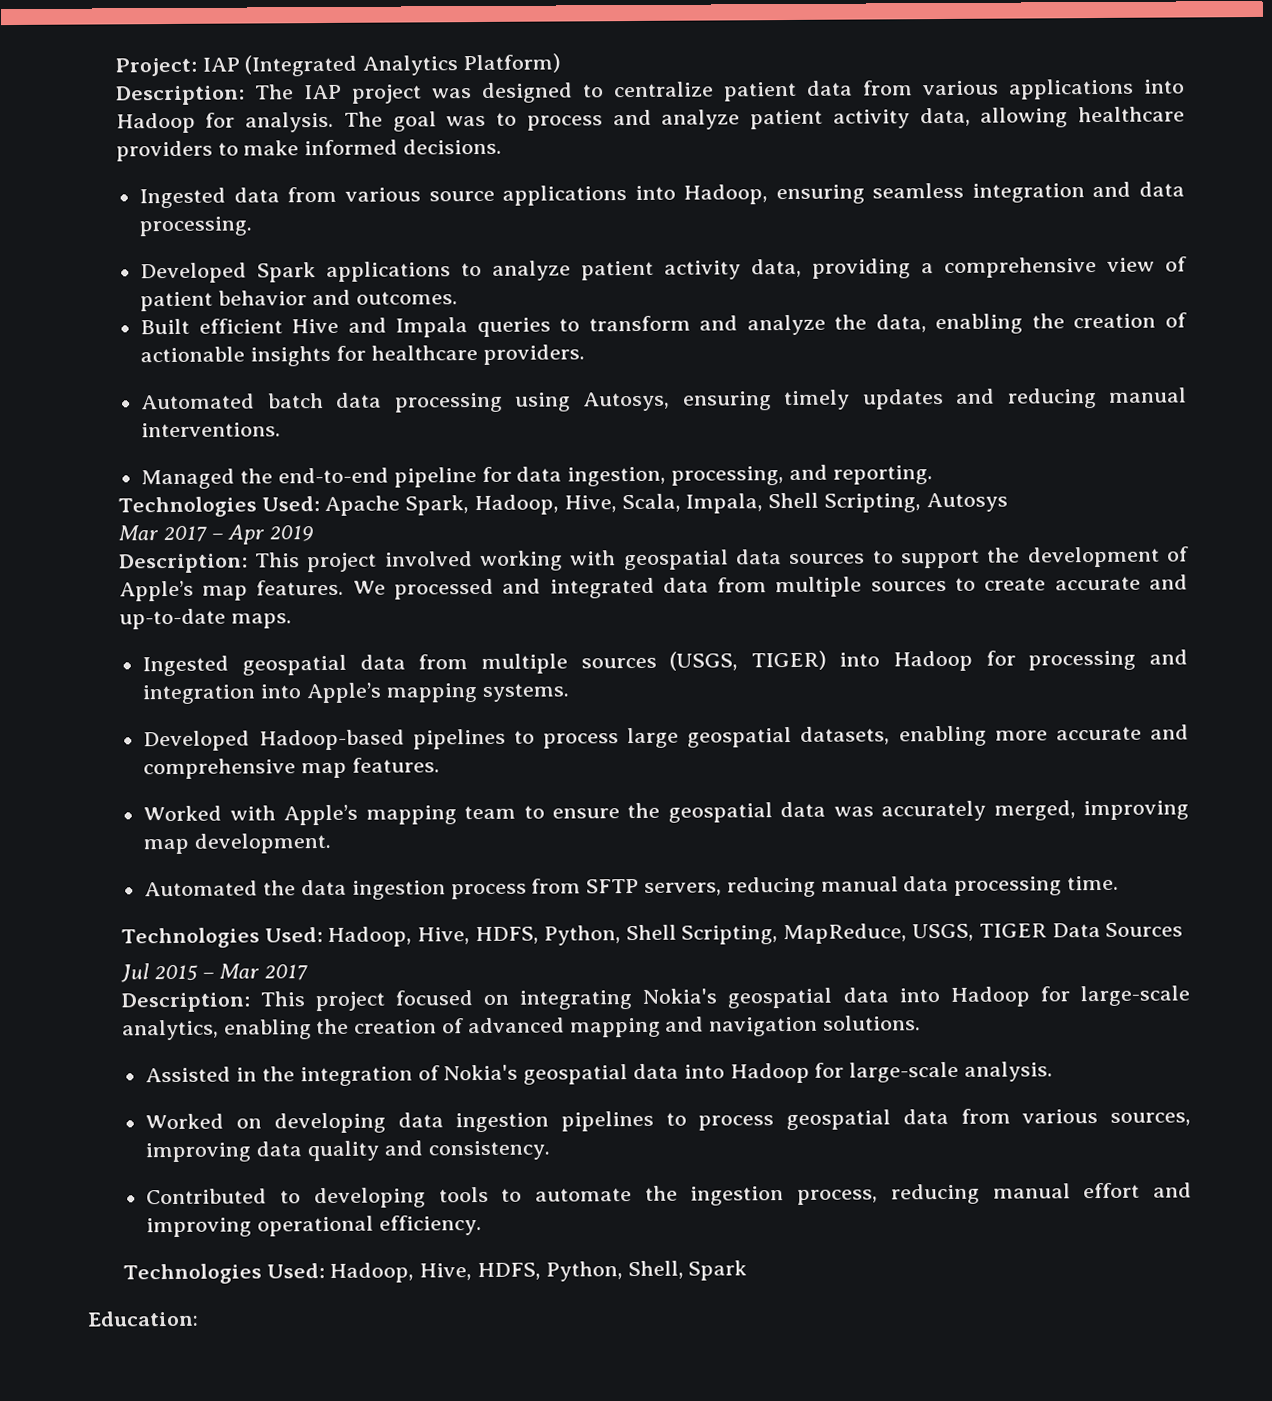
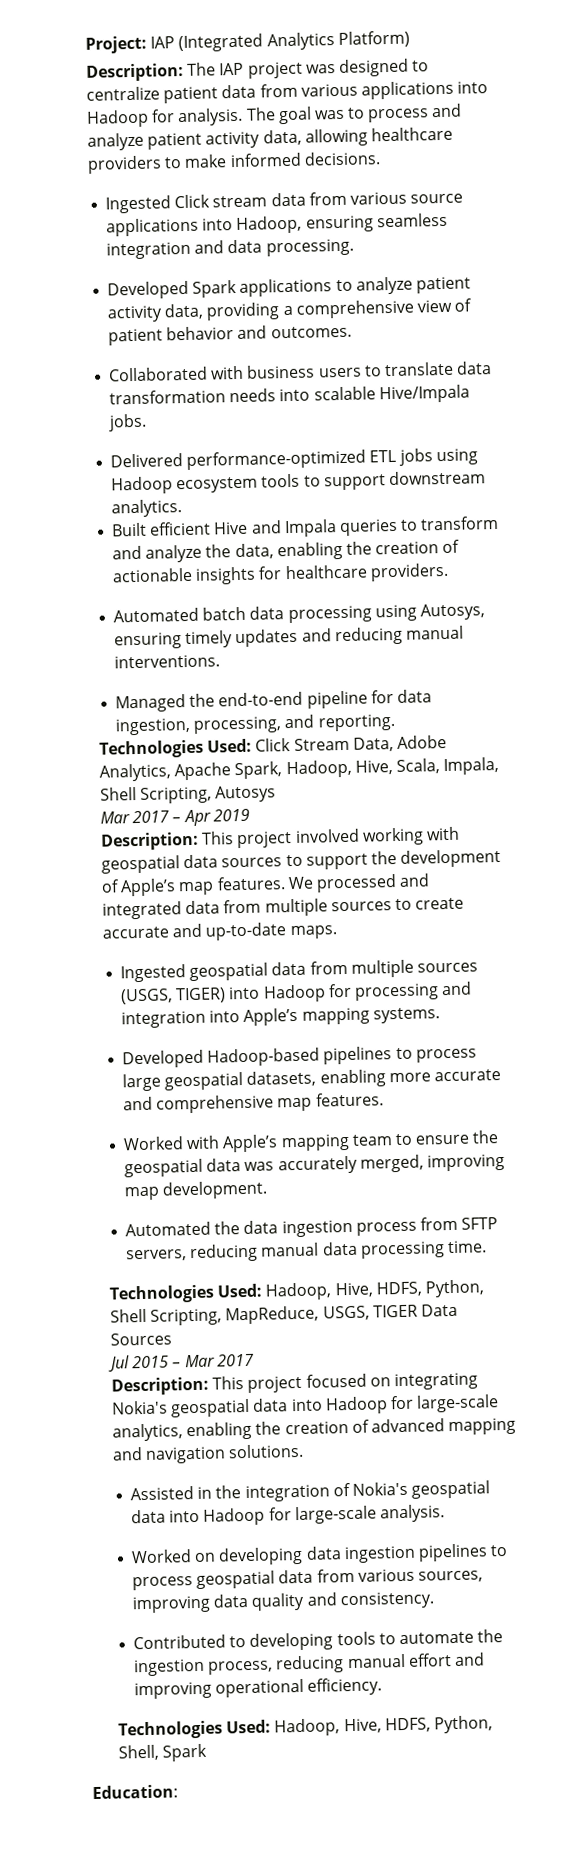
- Ingested data from various source applications into Hadoop, ensuring seamless integration and data processing.
+ Ingested Click stream data from various source applications into Hadoop, ensuring seamless integration and data processing.
+ Collaborated with business users to translate data transformation needs into scalable Hive/Impala jobs.
+ Delivered performance-optimized ETL jobs using Hadoop ecosystem tools to support downstream analytics.
- Technologies Used: Apache Spark, Hadoop, Hive, Scala, Impala, Shell Scripting, Autosys
+ Technologies Used: Click Stream Data, Adobe Analytics, Apache Spark, Hadoop, Hive, Scala, Impala, Shell Scripting, Autosys

